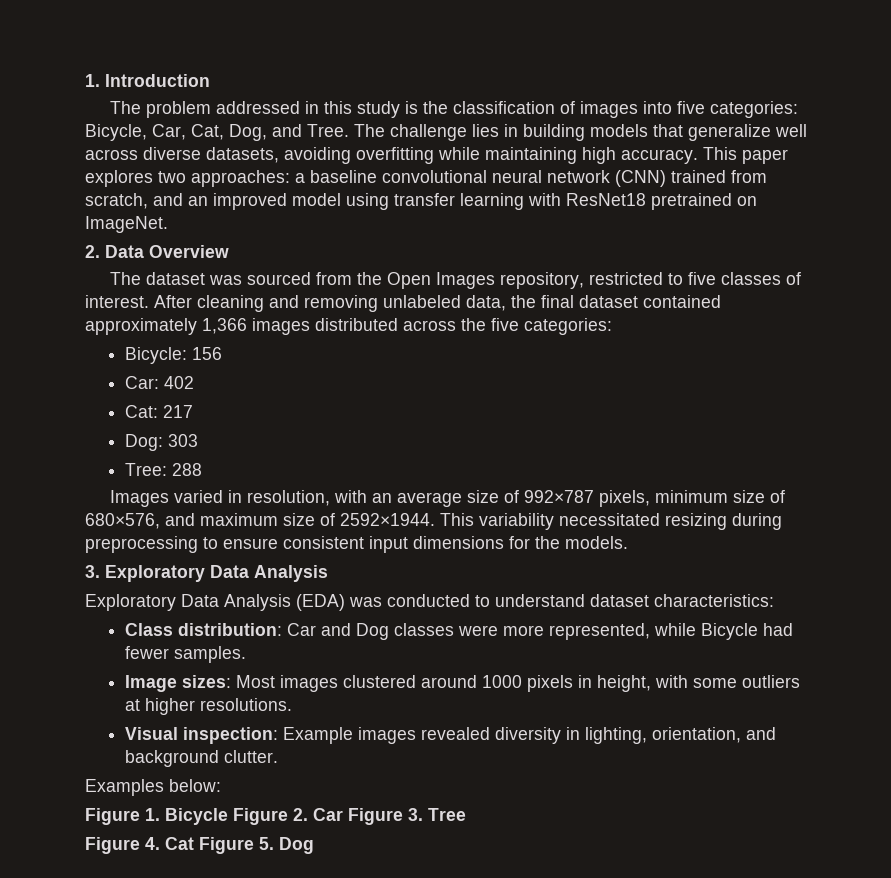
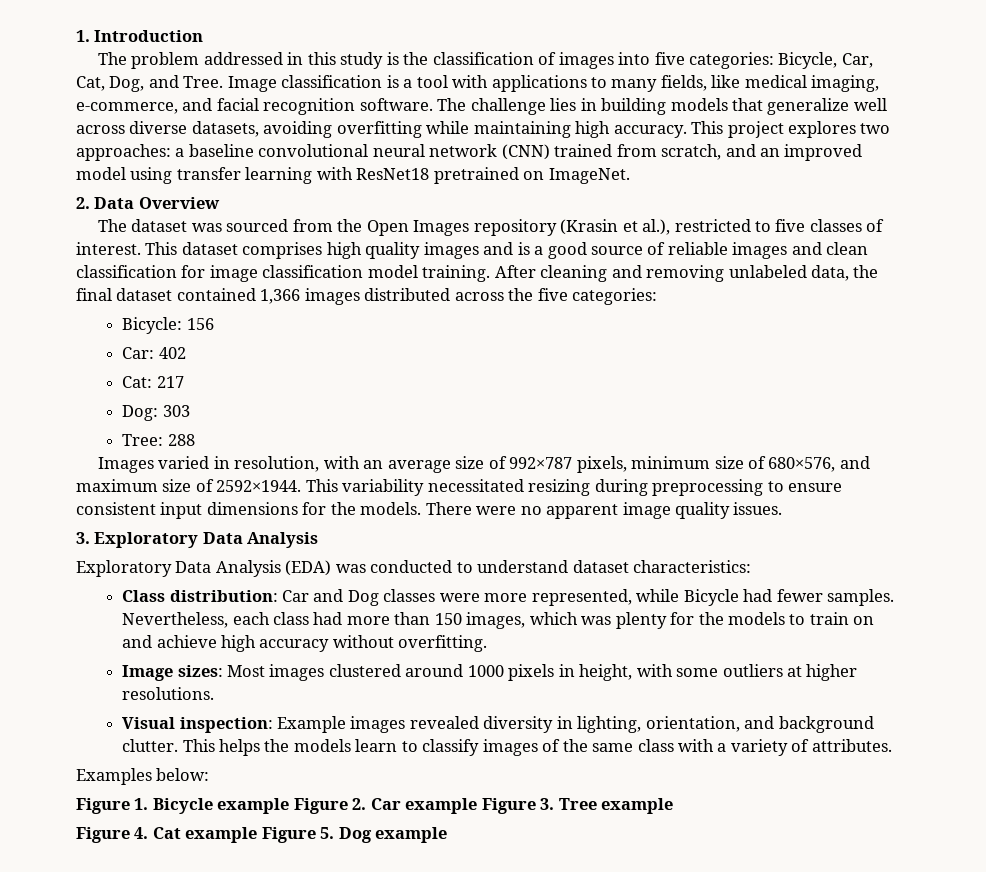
+ Image classification is a tool with applications to many fields, like medical imaging, e-commerce, and facial recognition software.
- This paper explores two approaches: a baseline convolutional neural network (CNN) trained from scratch, and an improved model using transfer learning with ResNet18 pretrained on ImageNet.
+ This project explores two approaches: a baseline convolutional neural network (CNN) trained from scratch, and an improved model using transfer learning with ResNet18 pretrained on ImageNet.
- The dataset was sourced from the Open Images repository, restricted to five classes of interest.
+ The dataset was sourced from the Open Images repository (Krasin et al.), restricted to five classes of interest.
+ This dataset comprises high quality images and is a good source of reliable images and clean classification for image classification model training.
- After cleaning and removing unlabeled data, the final dataset contained approximately 1,366 images distributed across the five categories:
+ After cleaning and removing unlabeled data, the final dataset contained 1,366 images distributed across the five categories:
+ There were no apparent image quality issues.
+ Nevertheless, each class had more than 150 images, which was plenty for the models to train on and achieve high accuracy without overfitting.
+ This helps the models learn to classify images of the same class with a variety of attributes.
- Figure 1. Bicycle Figure 2. Car Figure 3. Tree
+ Figure 1. Bicycle example Figure 2. Car example Figure 3. Tree example
- Figure 4. Cat Figure 5. Dog
+ Figure 4. Cat example Figure 5. Dog example

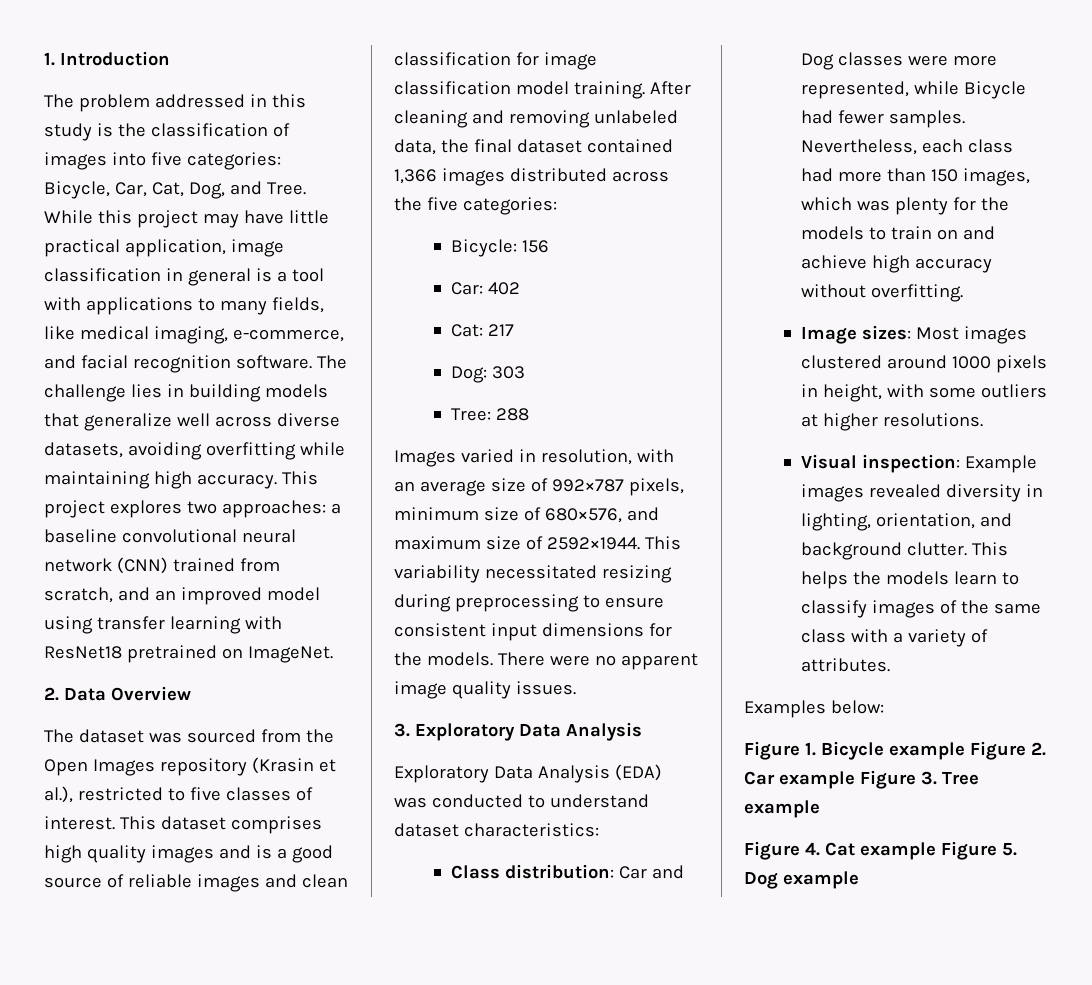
- Image classification is a tool with applications to many fields, like medical imaging, e-commerce, and facial recognition software.
+ While this project may have little practical application, image classification in general is a tool with applications to many fields, like medical imaging, e-commerce, and facial recognition software.

